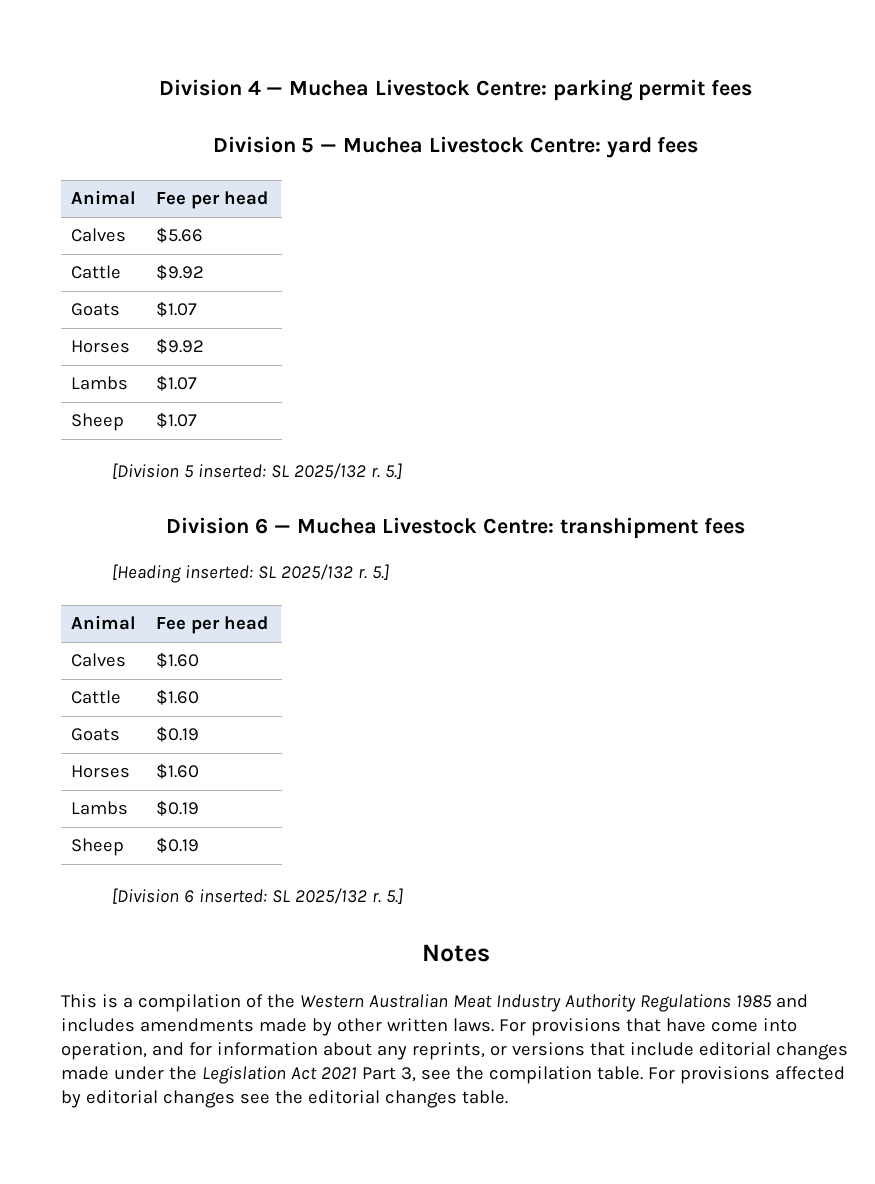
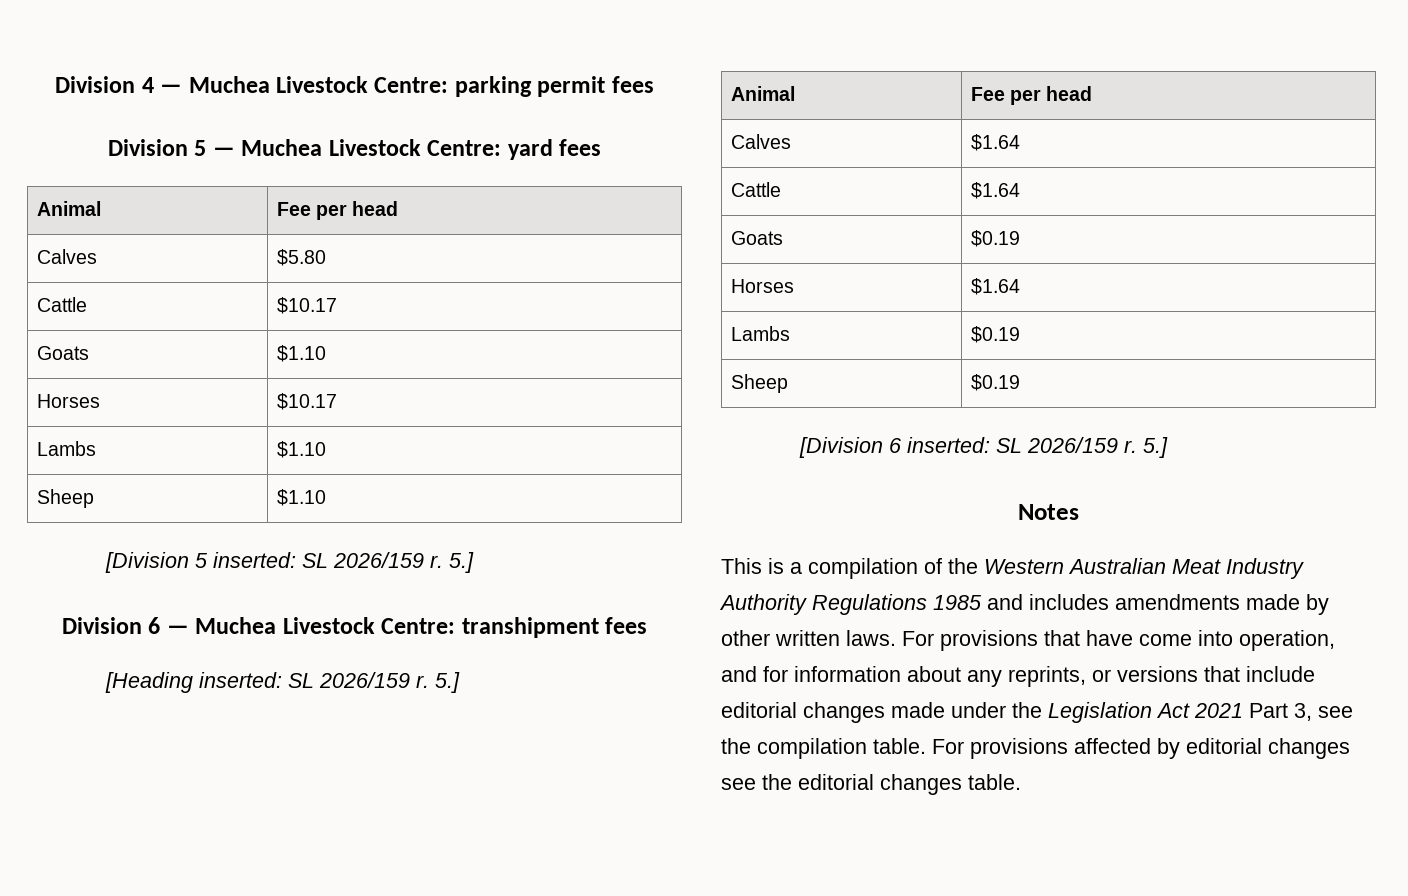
- Calves | $5.66
- Cattle | $9.92
- Goats | $1.07
- Horses | $9.92
- Lambs | $1.07
- Sheep | $1.07
+ Calves | $5.80
+ Cattle | $10.17
+ Goats | $1.10
+ Horses | $10.17
+ Lambs | $1.10
+ Sheep | $1.10
- [Division 5 inserted: SL 2025/132 r.
+ [Division 5 inserted: SL 2026/159 r.
- [Heading inserted: SL 2025/132 r.
+ [Heading inserted: SL 2026/159 r.
- Calves | $1.60
- Cattle | $1.60
+ Calves | $1.64
+ Cattle | $1.64
- Horses | $1.60
+ Horses | $1.64
- [Division 6 inserted: SL 2025/132 r.
+ [Division 6 inserted: SL 2026/159 r.

